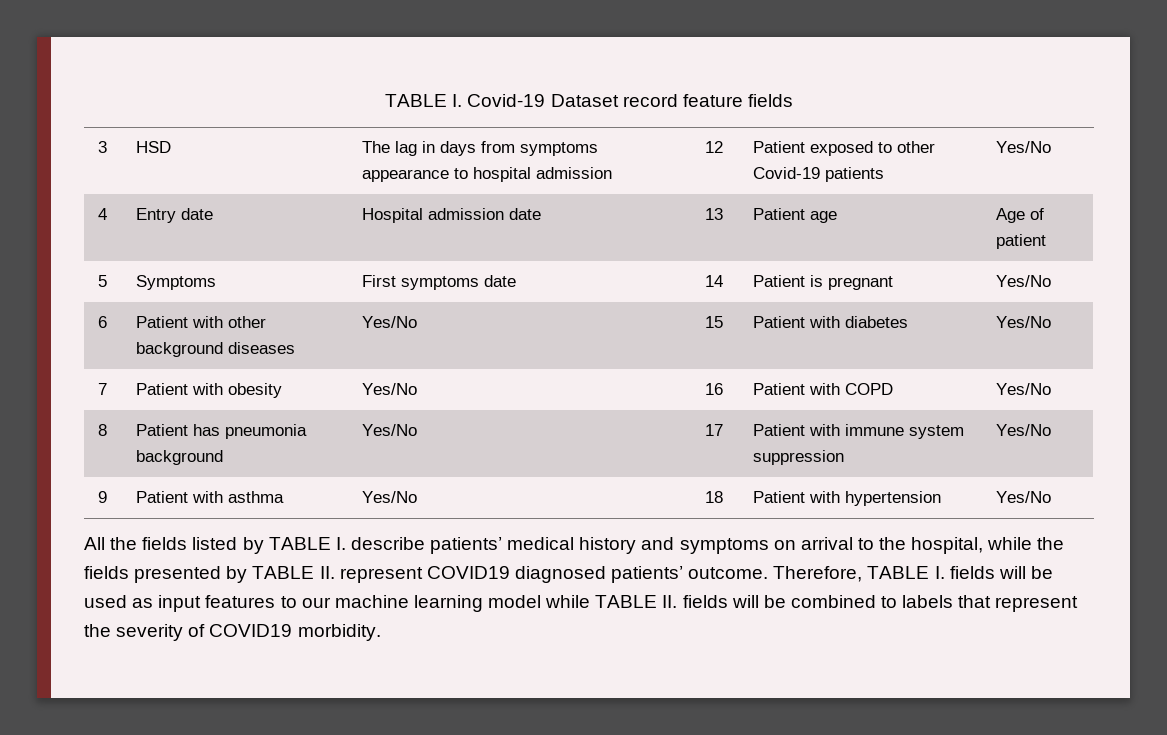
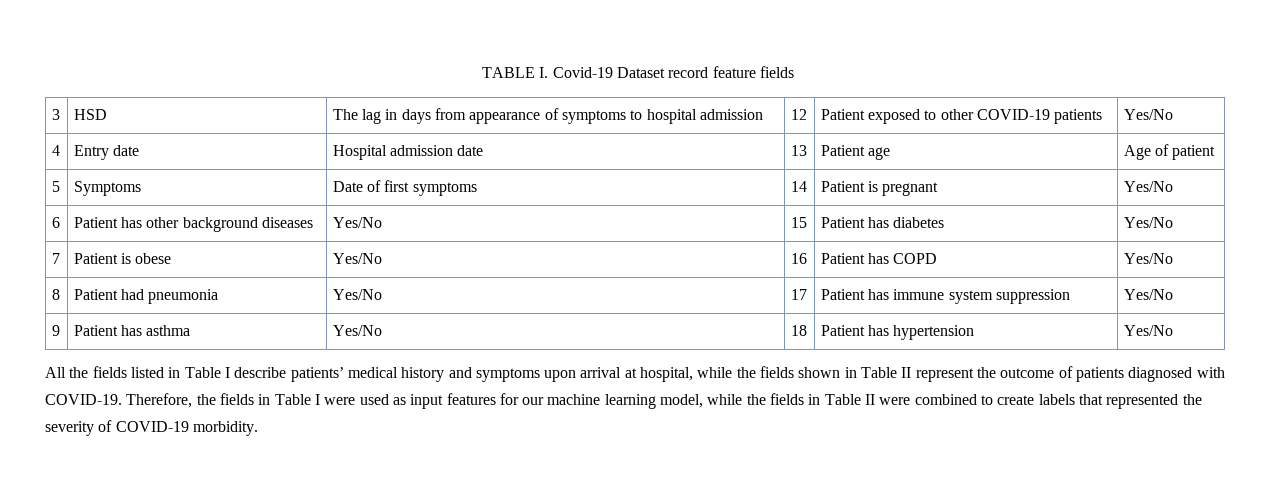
- 3 | HSD | The lag in days from symptoms appearance to hospital admission | 12 | Patient exposed to other Covid-19 patients | Yes/No
+ 3 | HSD | The lag in days from appearance of symptoms to hospital admission | 12 | Patient exposed to other COVID-19 patients | Yes/No
- 5 | Symptoms | First symptoms date | 14 | Patient is pregnant | Yes/No
+ 5 | Symptoms | Date of first symptoms | 14 | Patient is pregnant | Yes/No
- 6 | Patient with other background diseases | Yes/No | 15 | Patient with diabetes | Yes/No
+ 6 | Patient has other background diseases | Yes/No | 15 | Patient has diabetes | Yes/No
- 7 | Patient with obesity | Yes/No | 16 | Patient with COPD | Yes/No
+ 7 | Patient is obese | Yes/No | 16 | Patient has COPD | Yes/No
- 8 | Patient has pneumonia background | Yes/No | 17 | Patient with immune system suppression | Yes/No
+ 8 | Patient had pneumonia | Yes/No | 17 | Patient has immune system suppression | Yes/No
- 9 | Patient with asthma | Yes/No | 18 | Patient with hypertension | Yes/No
+ 9 | Patient has asthma | Yes/No | 18 | Patient has hypertension | Yes/No
- All the fields listed by TABLE I. describe patients’ medical history and symptoms on arrival to the hospital, while the fields presented by TABLE II. represent COVID19 diagnosed patients’ outcome. Therefore, TABLE I. fields will be used as input features to our machine learning model while TABLE II. fields will be combined to labels that represent the severity of COVID19 morbidity.
+ All the fields listed in Table I describe patients’ medical history and symptoms upon arrival at hospital, while the fields shown in Table II represent the outcome of patients diagnosed with COVID-19. Therefore, the fields in Table I were used as input features for our machine learning model, while the fields in Table II were combined to create labels that represented the severity of COVID-19 morbidity.

